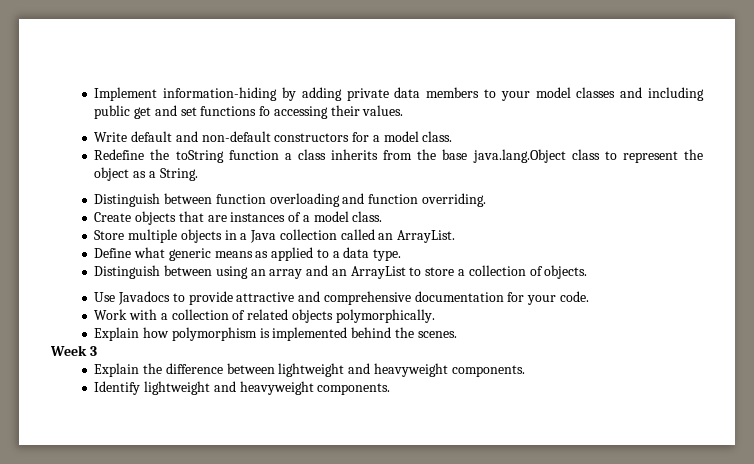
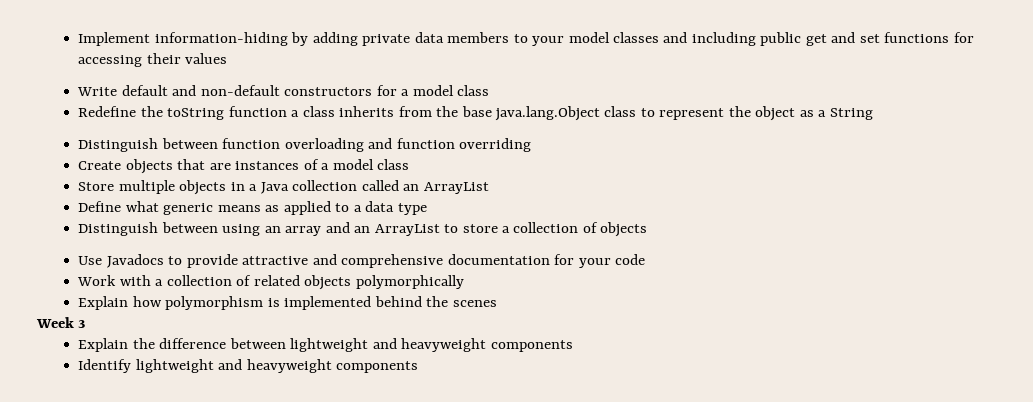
- Implement information-hiding by adding private data members to your model classes and including public get and set functions fo accessing their values.
+ Implement information-hiding by adding private data members to your model classes and including public get and set functions for accessing their values
- Write default and non-default constructors for a model class.
+ Write default and non-default constructors for a model class
- Redefine the toString function a class inherits from the base java.lang.Object class to represent the object as a String.
+ Redefine the toString function a class inherits from the base java.lang.Object class to represent the object as a String
- Distinguish between function overloading and function overriding.
+ Distinguish between function overloading and function overriding
- Create objects that are instances of a model class.
+ Create objects that are instances of a model class
- Store multiple objects in a Java collection called an ArrayList.
+ Store multiple objects in a Java collection called an ArrayList
- Define what generic means as applied to a data type.
+ Define what generic means as applied to a data type
- Distinguish between using an array and an ArrayList to store a collection of objects.
+ Distinguish between using an array and an ArrayList to store a collection of objects
- Use Javadocs to provide attractive and comprehensive documentation for your code.
+ Use Javadocs to provide attractive and comprehensive documentation for your code
- Work with a collection of related objects polymorphically.
+ Work with a collection of related objects polymorphically
- Explain how polymorphism is implemented behind the scenes.
+ Explain how polymorphism is implemented behind the scenes
- Explain the difference between lightweight and heavyweight components.
+ Explain the difference between lightweight and heavyweight components
- Identify lightweight and heavyweight components.
+ Identify lightweight and heavyweight components

